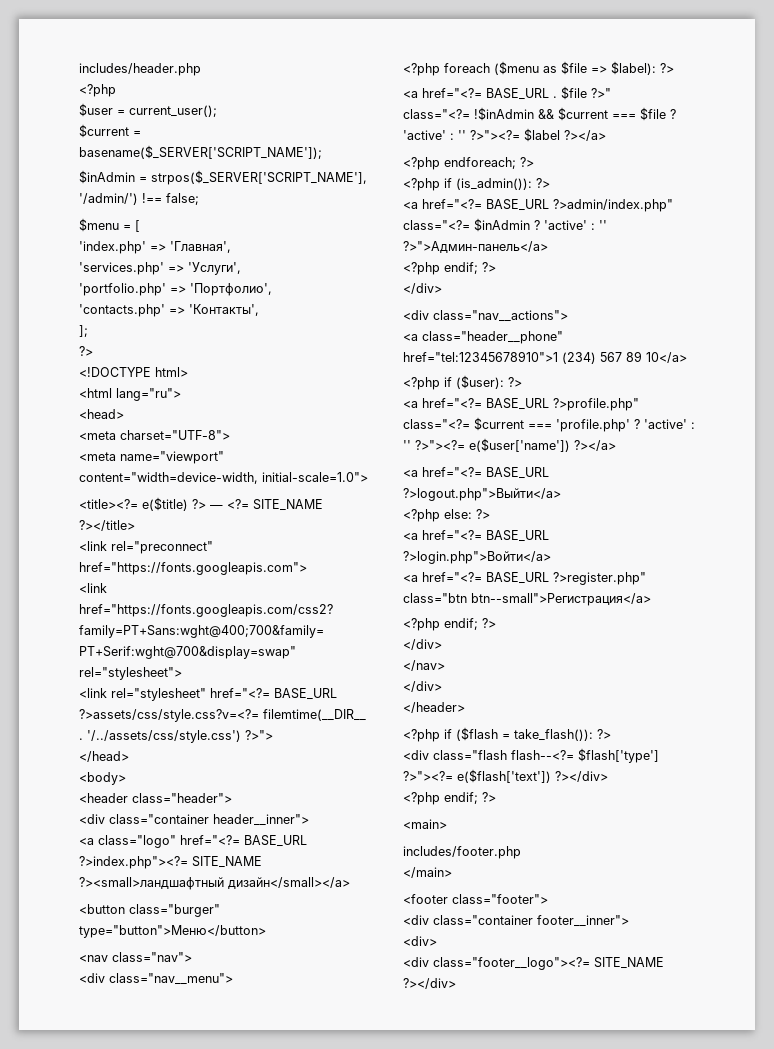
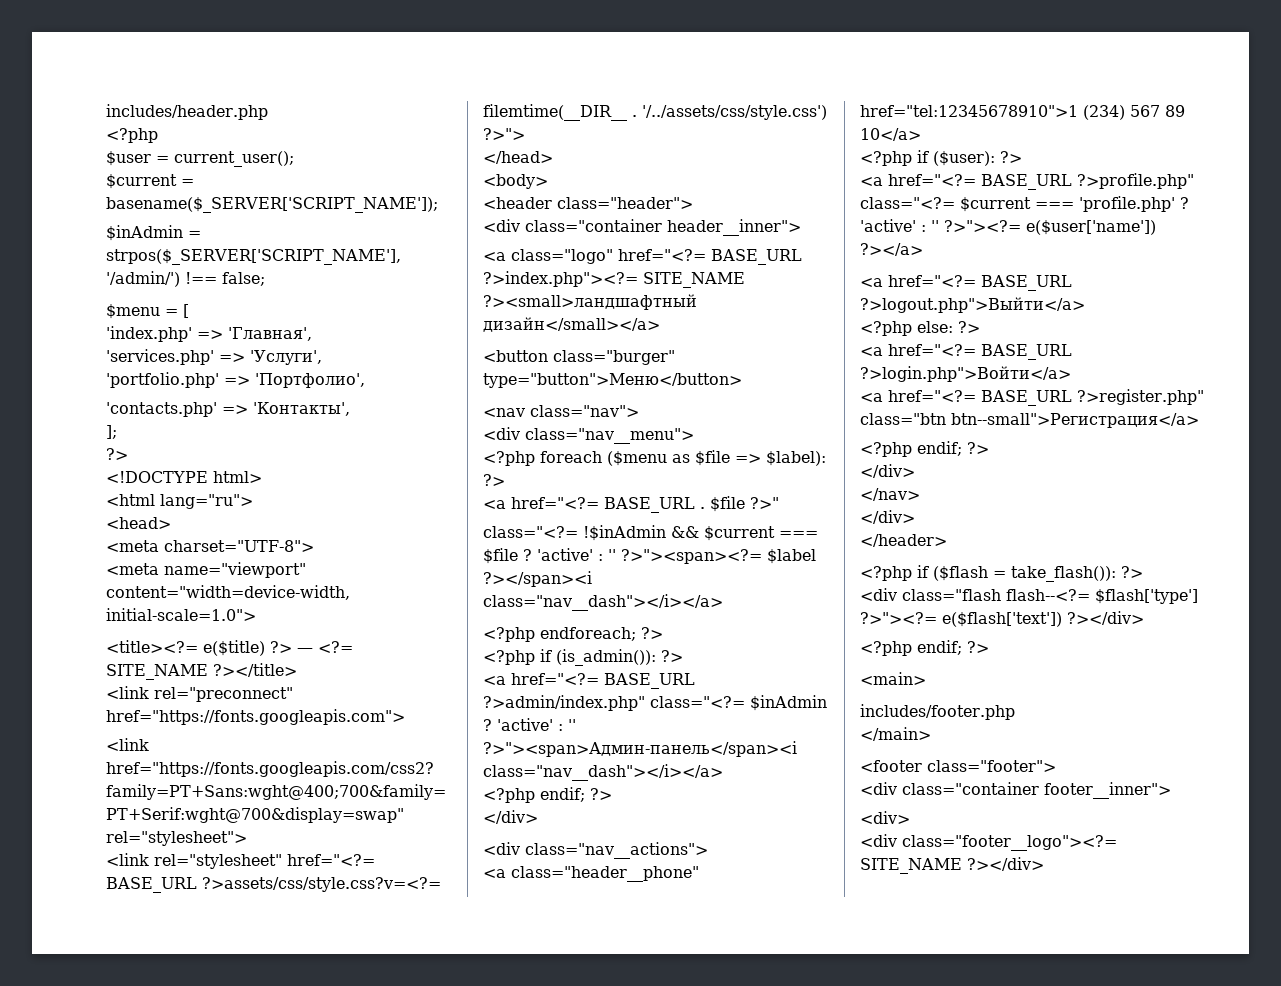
- 'active' : '' ?>"><?= $label ?></a>
+ 'active' : '' ?>"><span><?= $label ?></span><i class="nav__dash"></i></a>
- 'active' : '' ?>">Админ-панель</a>
+ 'active' : '' ?>"><span>Админ-панель</span><i class="nav__dash"></i></a>

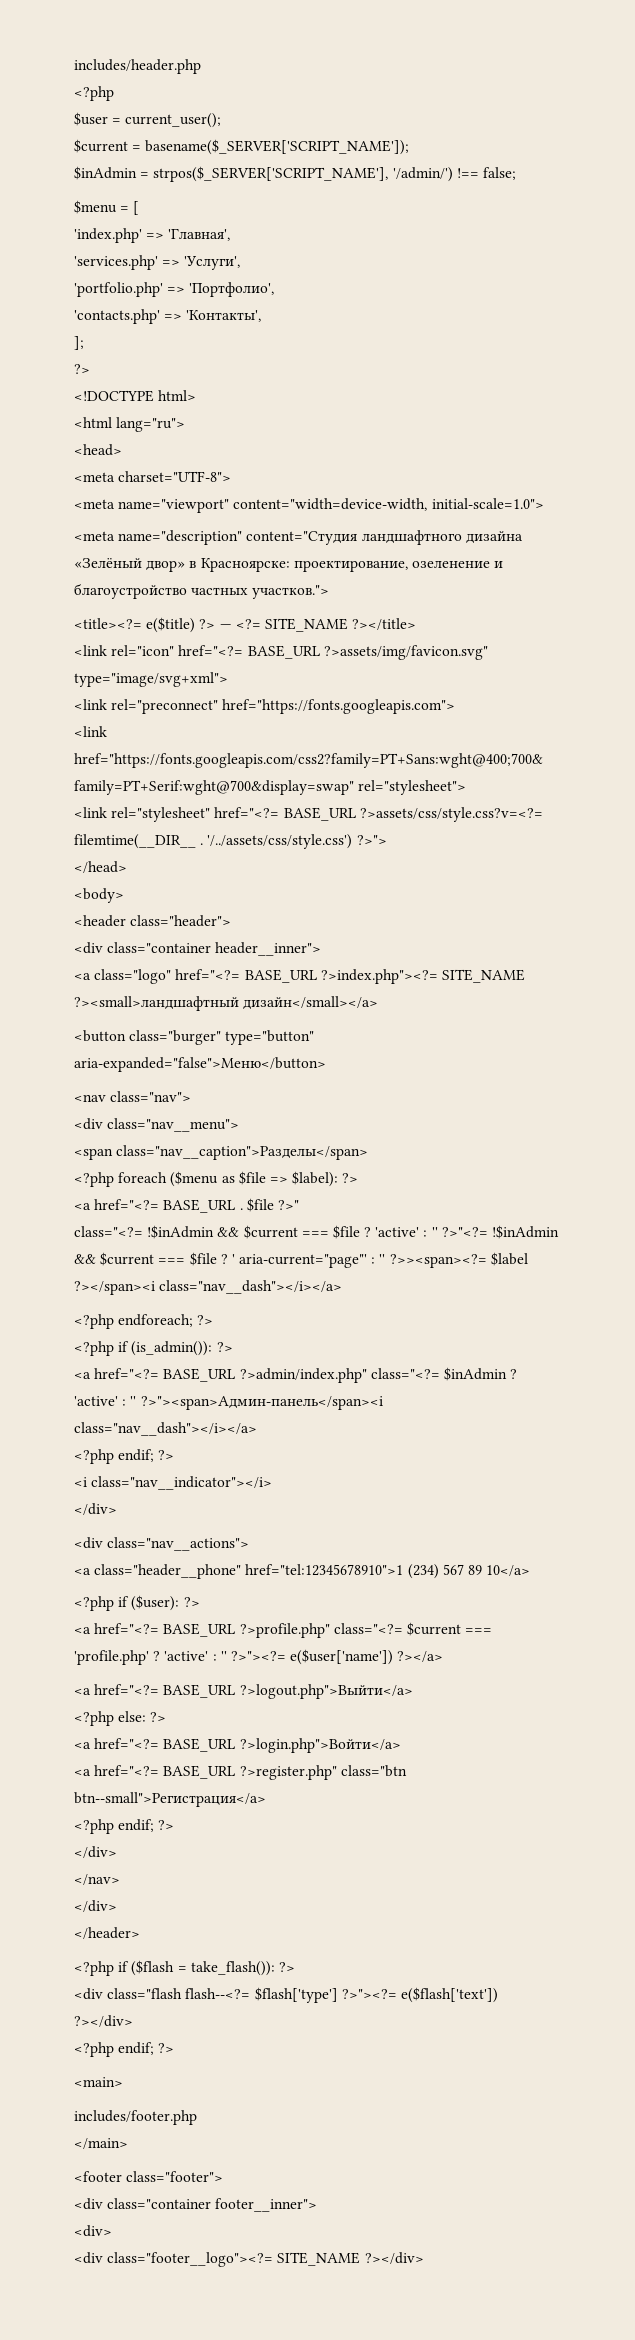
+ <meta name="description" content="Студия ландшафтного дизайна «Зелёный двор» в Красноярске: проектирование, озеленение и благоустройство частных участков.">
+ <link rel="icon" href="<?= BASE_URL ?>assets/img/favicon.svg" type="image/svg+xml">
- <button class="burger" type="button">Меню</button>
+ <button class="burger" type="button" aria-expanded="false">Меню</button>
+ <span class="nav__caption">Разделы</span>
- 'active' : '' ?>"><span><?= $label ?></span><i class="nav__dash"></i></a>
+ 'active' : '' ?>"<?= !$inAdmin && $current === $file ? ' aria-current="page"' : '' ?>><span><?= $label ?></span><i class="nav__dash"></i></a>
+ <i class="nav__indicator"></i>

